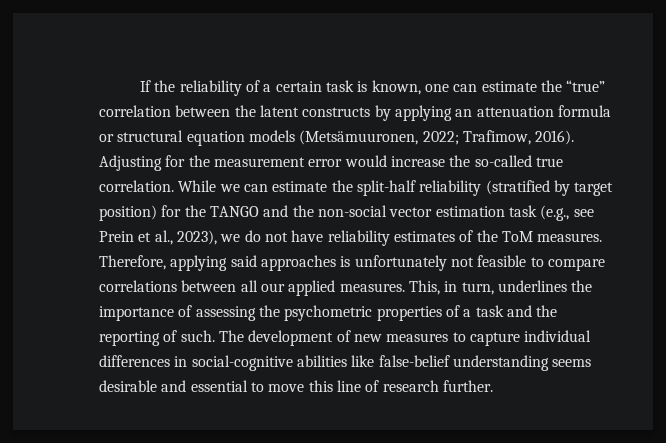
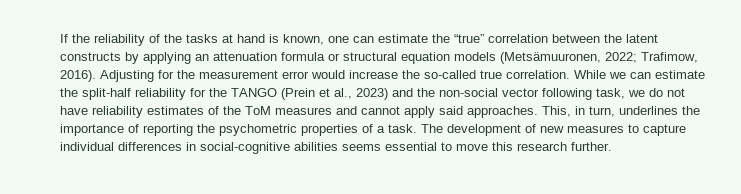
- If the reliability of a certain task is known, one can estimate the “true” correlation between the latent constructs by applying an attenuation formula or structural equation models (Metsämuuronen, 2022; Trafimow, 2016).
+ If the reliability of the tasks at hand is known, one can estimate the “true” correlation between the latent constructs by applying an attenuation formula or structural equation models (Metsämuuronen, 2022; Trafimow, 2016).
- While we can estimate the split-half reliability (stratified by target position) for the TANGO and the non-social vector estimation task (e.g., see Prein et al., 2023), we do not have reliability estimates of the ToM measures. Therefore, applying said approaches is unfortunately not feasible to compare correlations between all our applied measures.
+ While we can estimate the split-half reliability for the TANGO (Prein et al., 2023) and the non-social vector following task, we do not have reliability estimates of the ToM measures and cannot apply said approaches.
- This, in turn, underlines the importance of assessing the psychometric properties of a task and the reporting of such.
+ This, in turn, underlines the importance of reporting the psychometric properties of a task.
- The development of new measures to capture individual differences in social-cognitive abilities like false-belief understanding seems desirable and essential to move this line of research further.
+ The development of new measures to capture individual differences in social-cognitive abilities seems essential to move this research further.

